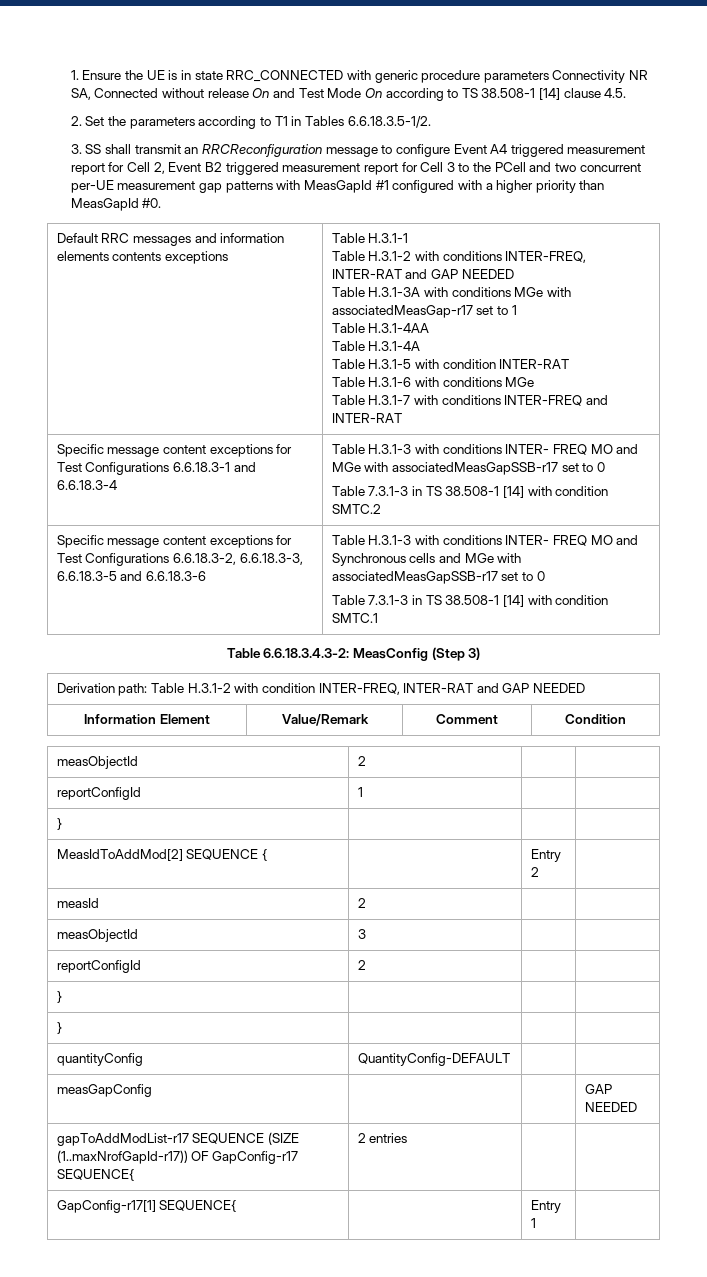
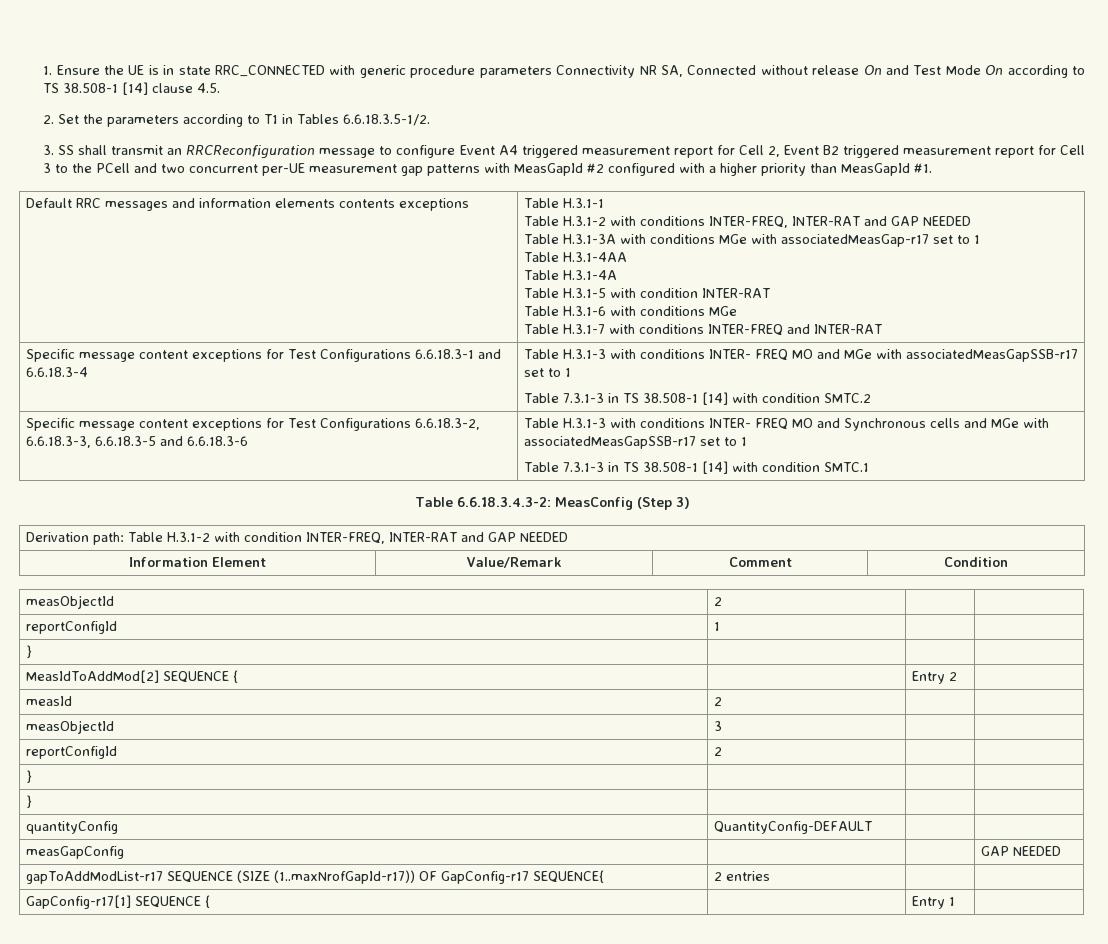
- 3. SS shall transmit an RRCReconfiguration message to configure Event A4 triggered measurement report for Cell 2, Event B2 triggered measurement report for Cell 3 to the PCell and two concurrent per-UE measurement gap patterns with MeasGapId #1 configured with a higher priority than MeasGapId #0.
+ 3. SS shall transmit an RRCReconfiguration message to configure Event A4 triggered measurement report for Cell 2, Event B2 triggered measurement report for Cell 3 to the PCell and two concurrent per-UE measurement gap patterns with MeasGapId #2 configured with a higher priority than MeasGapId #1.
- Specific message content exceptions for Test Configurations 6.6.18.3-1 and 6.6.18.3-4 | Table H.3.1-3 with conditions INTER- FREQ MO and MGe with associatedMeasGapSSB-r17 set to 0
+ Specific message content exceptions for Test Configurations 6.6.18.3-1 and 6.6.18.3-4 | Table H.3.1-3 with conditions INTER- FREQ MO and MGe with associatedMeasGapSSB-r17 set to 1
- Specific message content exceptions for Test Configurations 6.6.18.3-2, 6.6.18.3-3, 6.6.18.3-5 and 6.6.18.3-6 | Table H.3.1-3 with conditions INTER- FREQ MO and Synchronous cells and MGe with associatedMeasGapSSB-r17 set to 0
+ Specific message content exceptions for Test Configurations 6.6.18.3-2, 6.6.18.3-3, 6.6.18.3-5 and 6.6.18.3-6 | Table H.3.1-3 with conditions INTER- FREQ MO and Synchronous cells and MGe with associatedMeasGapSSB-r17 set to 1
- GapConfig-r17[1] SEQUENCE{ | | Entry 1 |
+ GapConfig-r17[1] SEQUENCE { | | Entry 1 |

